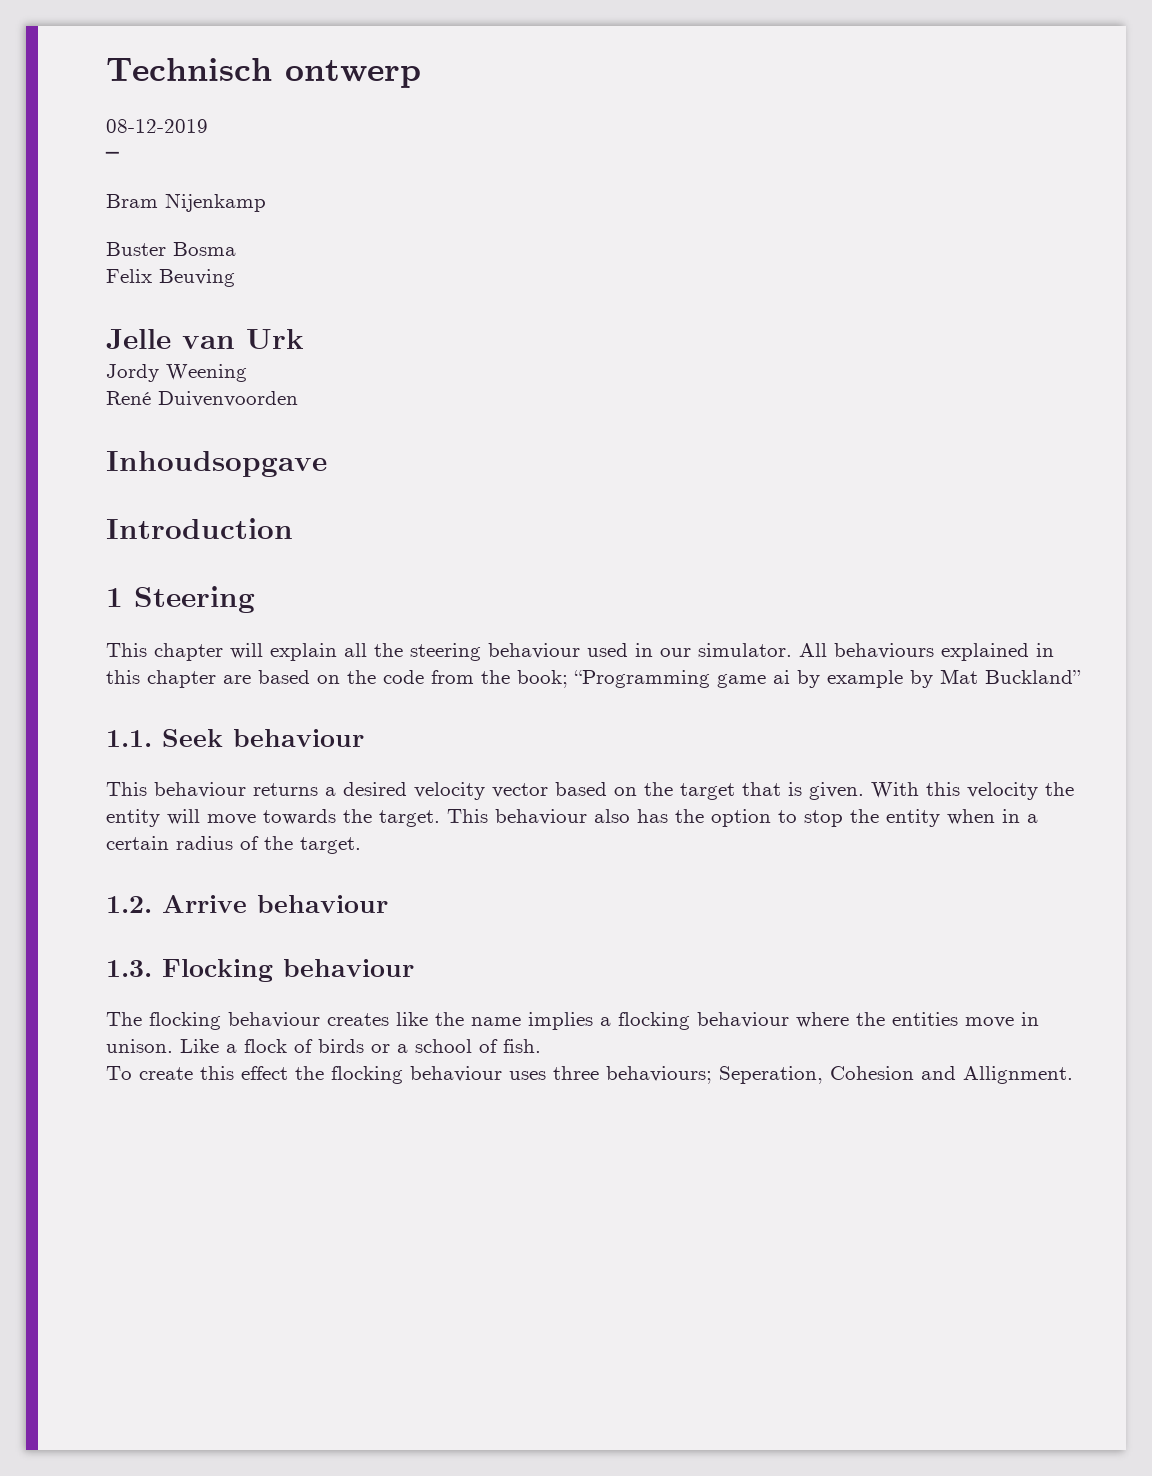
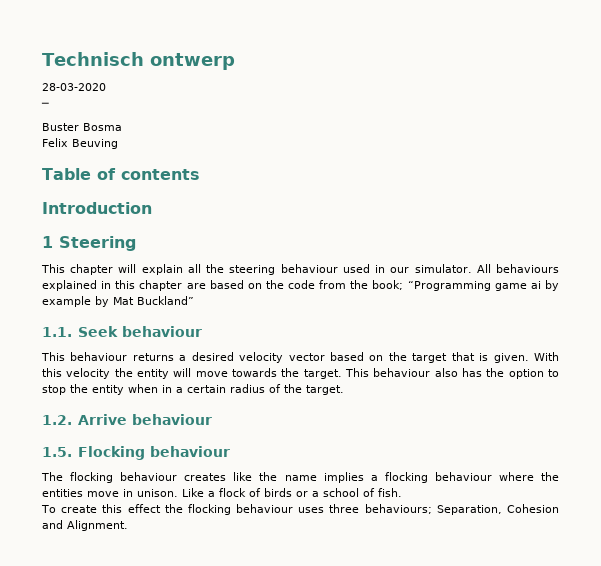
- 08-12-2019
+ 28-03-2020
- Bram Nijenkamp
- Jelle van Urk
- Jordy Weening
- René Duivenvoorden
- Inhoudsopgave
+ Table of contents
- 1.3. Flocking behaviour
+ 1.5. Flocking behaviour
- To create this effect the flocking behaviour uses three behaviours; Seperation, Cohesion and Allignment.
+ To create this effect the flocking behaviour uses three behaviours; Separation, Cohesion and Alignment.

